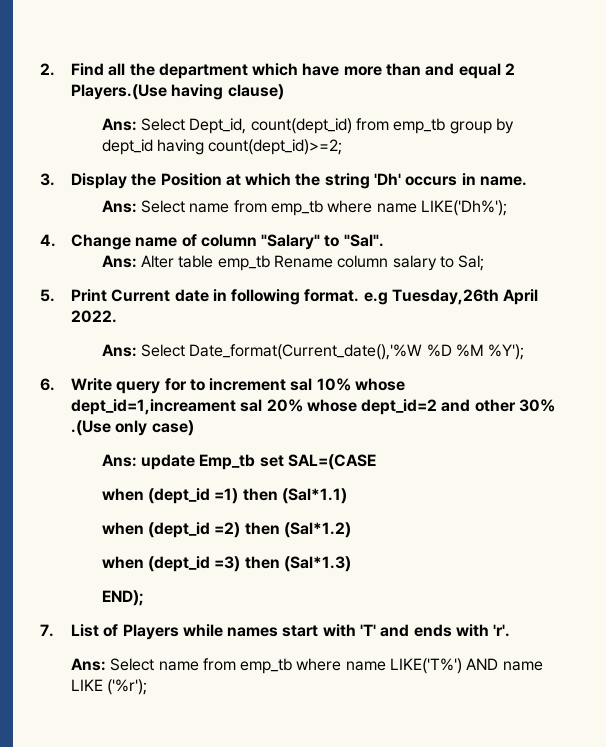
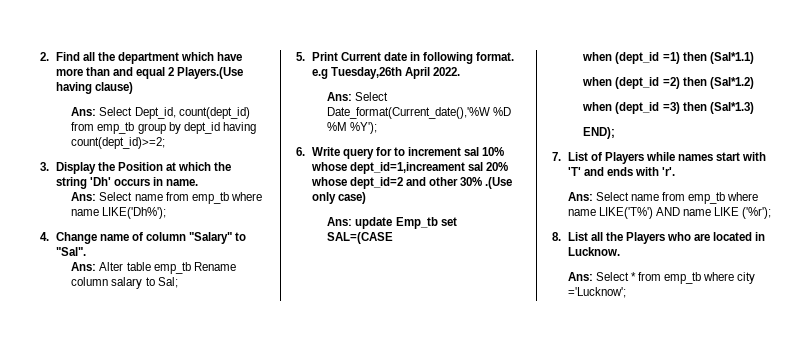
+ 8. List all the Players who are located in Lucknow.
+ Ans: Select * from emp_tb where city ='Lucknow';

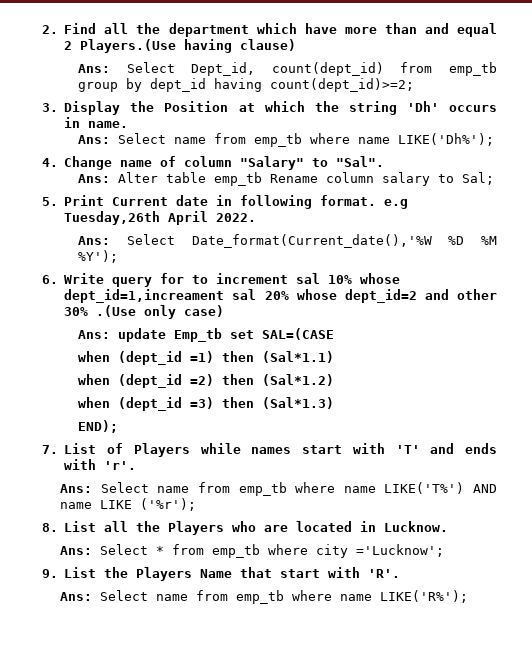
+ 9. List the Players Name that start with 'R'.
+ Ans: Select name from emp_tb where name LIKE('R%');

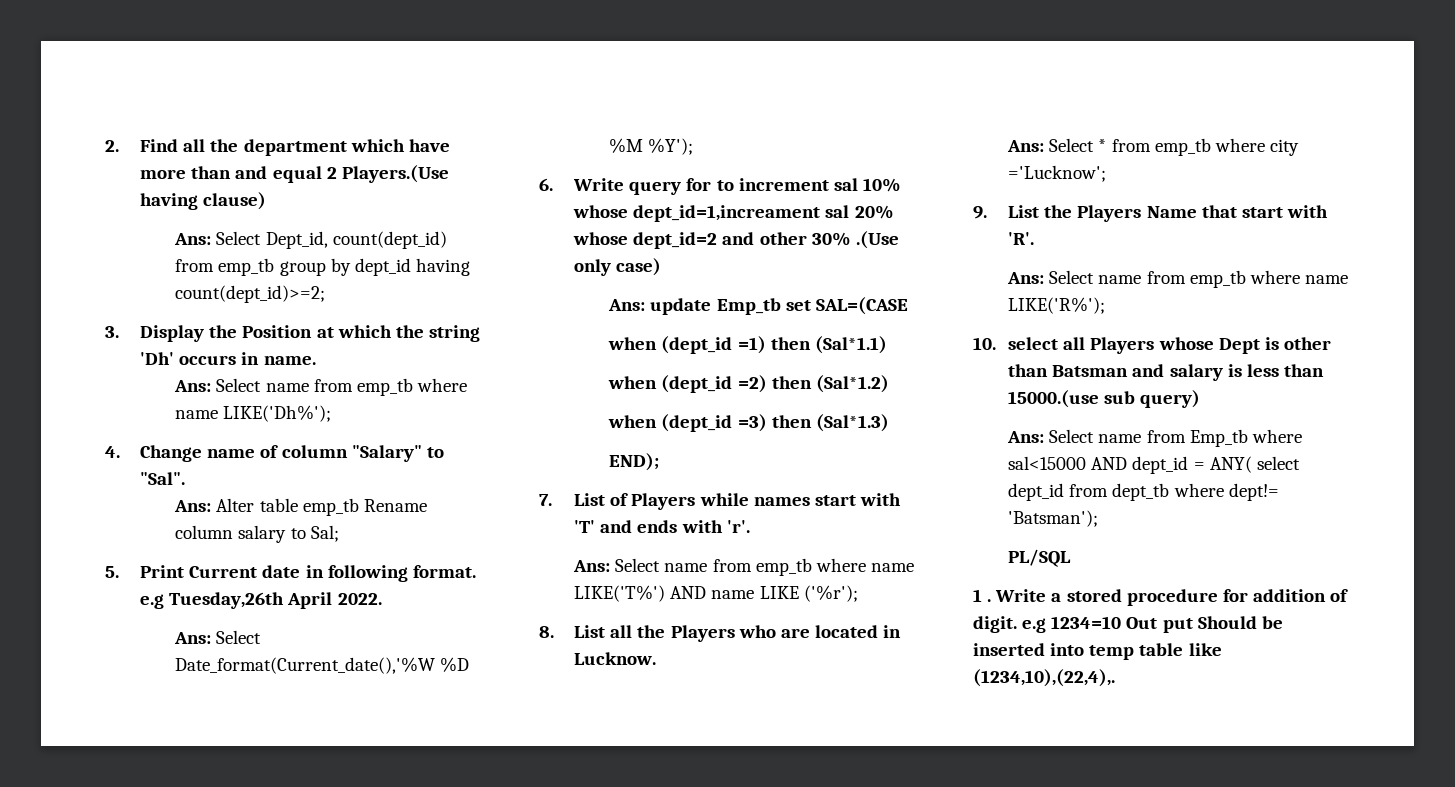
+ 10. select all Players whose Dept is other than Batsman and salary is less than 15000.(use sub query)
+ Ans: Select name from Emp_tb where sal<15000 AND dept_id = ANY( select dept_id from dept_tb where dept!= 'Batsman');
+ PL/SQL
+ 1 . Write a stored procedure for addition of digit. e.g 1234=10 Out put Should be inserted into temp table like (1234,10),(22,4),.

